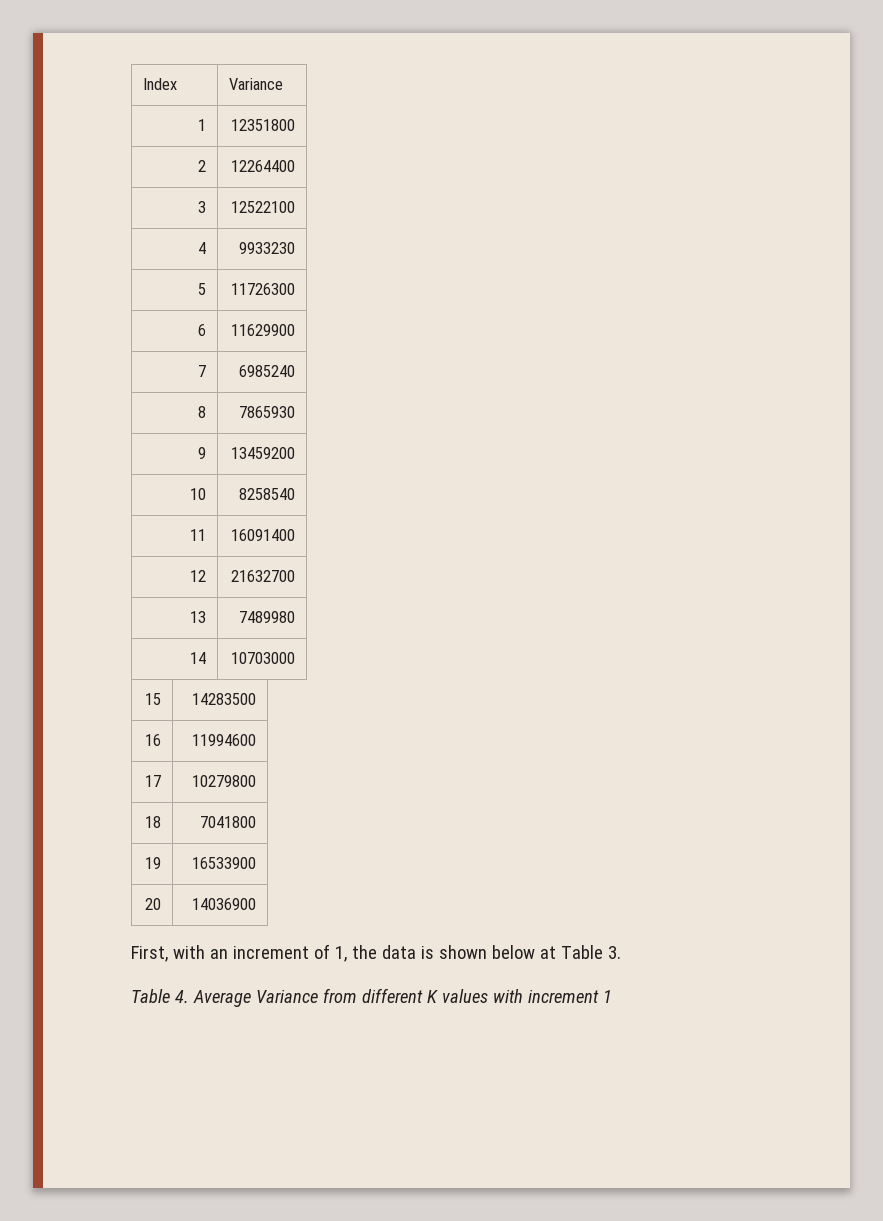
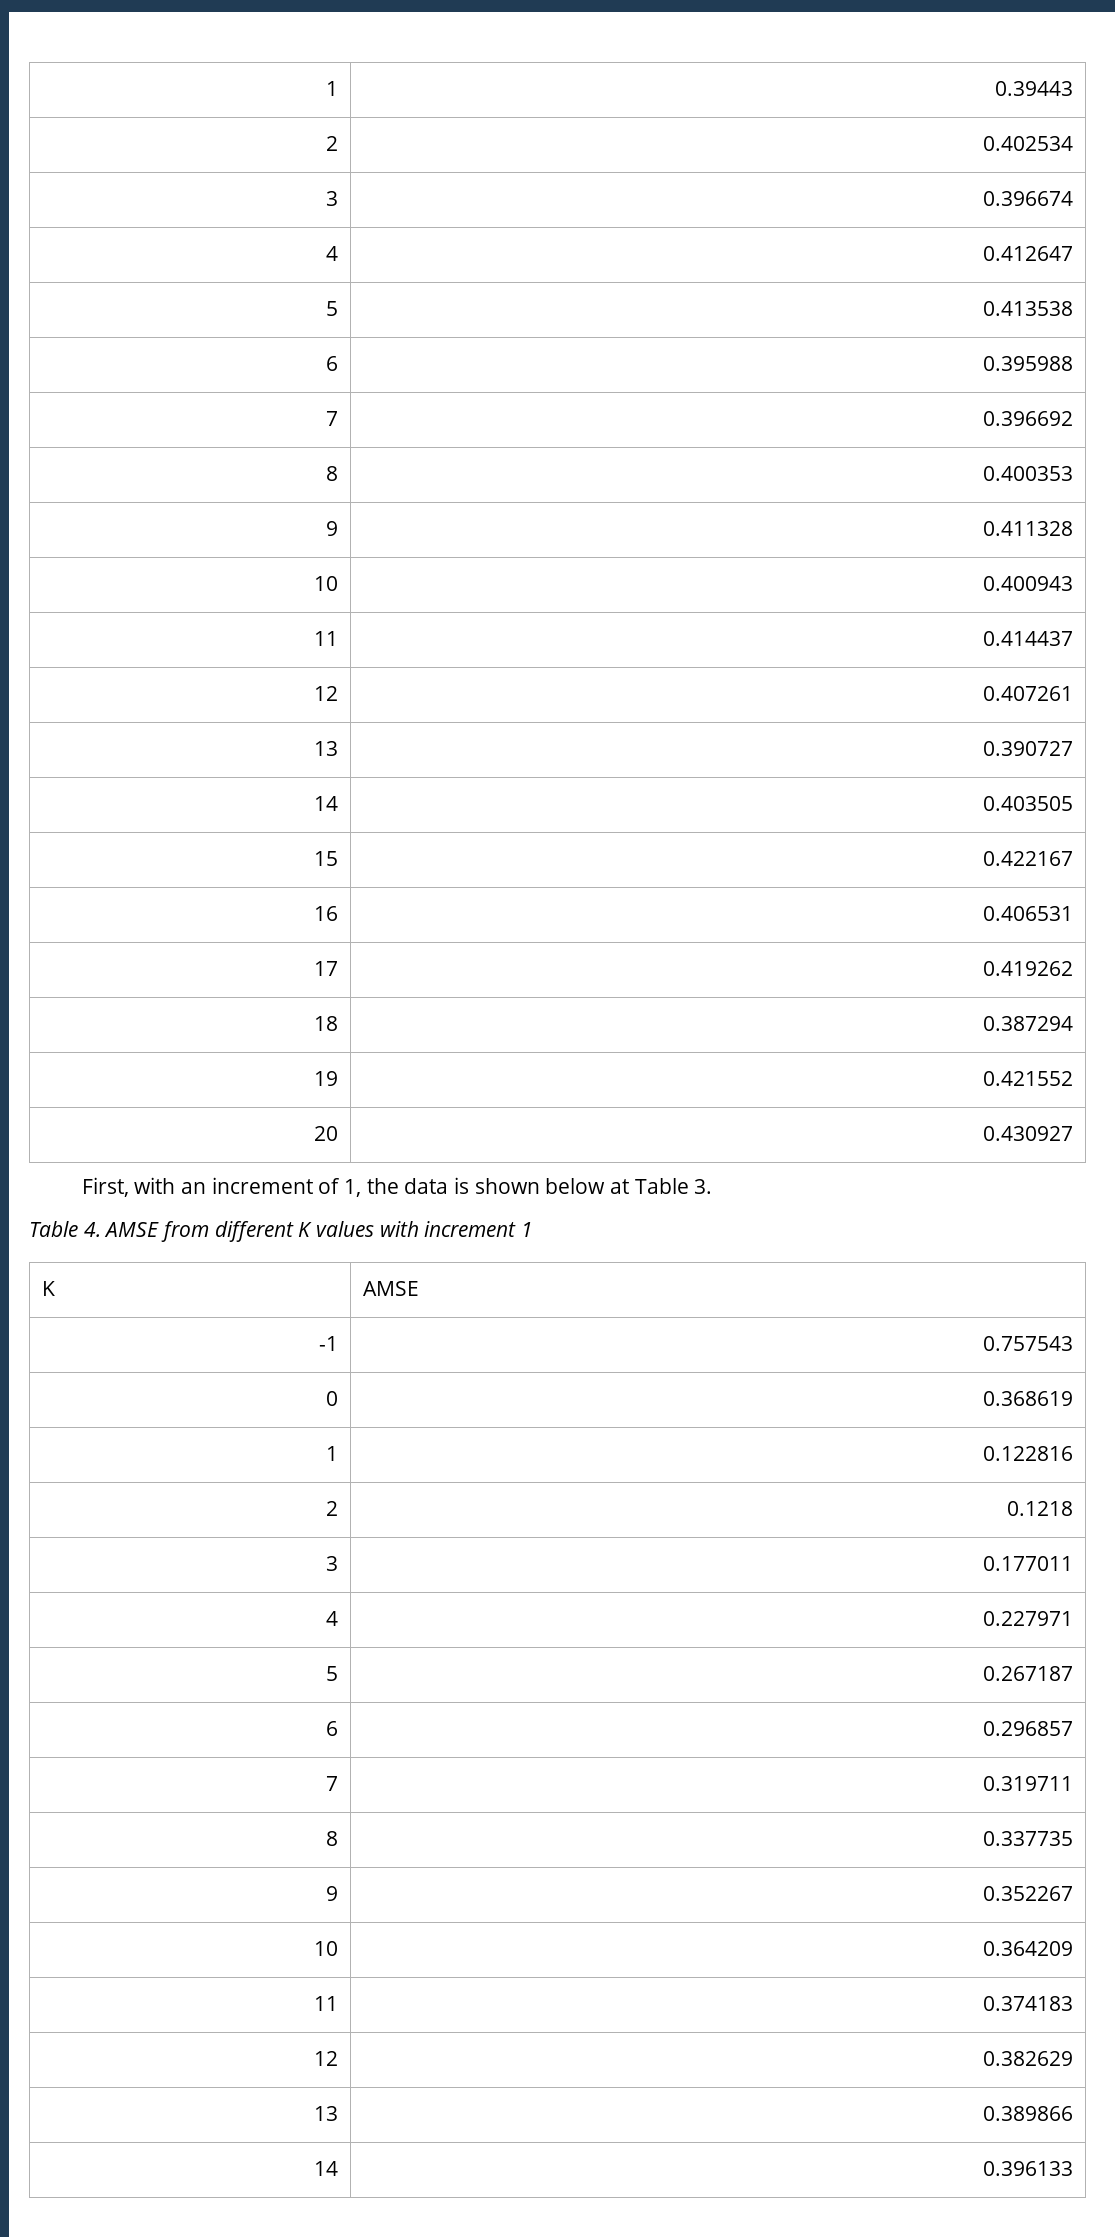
- Index | Variance
- 1 | 12351800
- 2 | 12264400
- 3 | 12522100
- 4 | 9933230
- 5 | 11726300
- 6 | 11629900
- 7 | 6985240
- 8 | 7865930
- 9 | 13459200
- 10 | 8258540
- 11 | 16091400
- 12 | 21632700
- 13 | 7489980
- 14 | 10703000
+ 1 | 0.39443
+ 2 | 0.402534
+ 3 | 0.396674
+ 4 | 0.412647
+ 5 | 0.413538
+ 6 | 0.395988
+ 7 | 0.396692
+ 8 | 0.400353
+ 9 | 0.411328
+ 10 | 0.400943
+ 11 | 0.414437
+ 12 | 0.407261
+ 13 | 0.390727
+ 14 | 0.403505
- 15 | 14283500
+ 15 | 0.422167
- 16 | 11994600
+ 16 | 0.406531
- 17 | 10279800
+ 17 | 0.419262
- 18 | 7041800
+ 18 | 0.387294
- 19 | 16533900
+ 19 | 0.421552
- 20 | 14036900
+ 20 | 0.430927
- Table 4. Average Variance from different K values with increment 1
+ Table 4. AMSE from different K values with increment 1
+ K | AMSE
+ -1 | 0.757543
+ 0 | 0.368619
+ 1 | 0.122816
+ 2 | 0.1218
+ 3 | 0.177011
+ 4 | 0.227971
+ 5 | 0.267187
+ 6 | 0.296857
+ 7 | 0.319711
+ 8 | 0.337735
+ 9 | 0.352267
+ 10 | 0.364209
+ 11 | 0.374183
+ 12 | 0.382629
+ 13 | 0.389866
+ 14 | 0.396133

